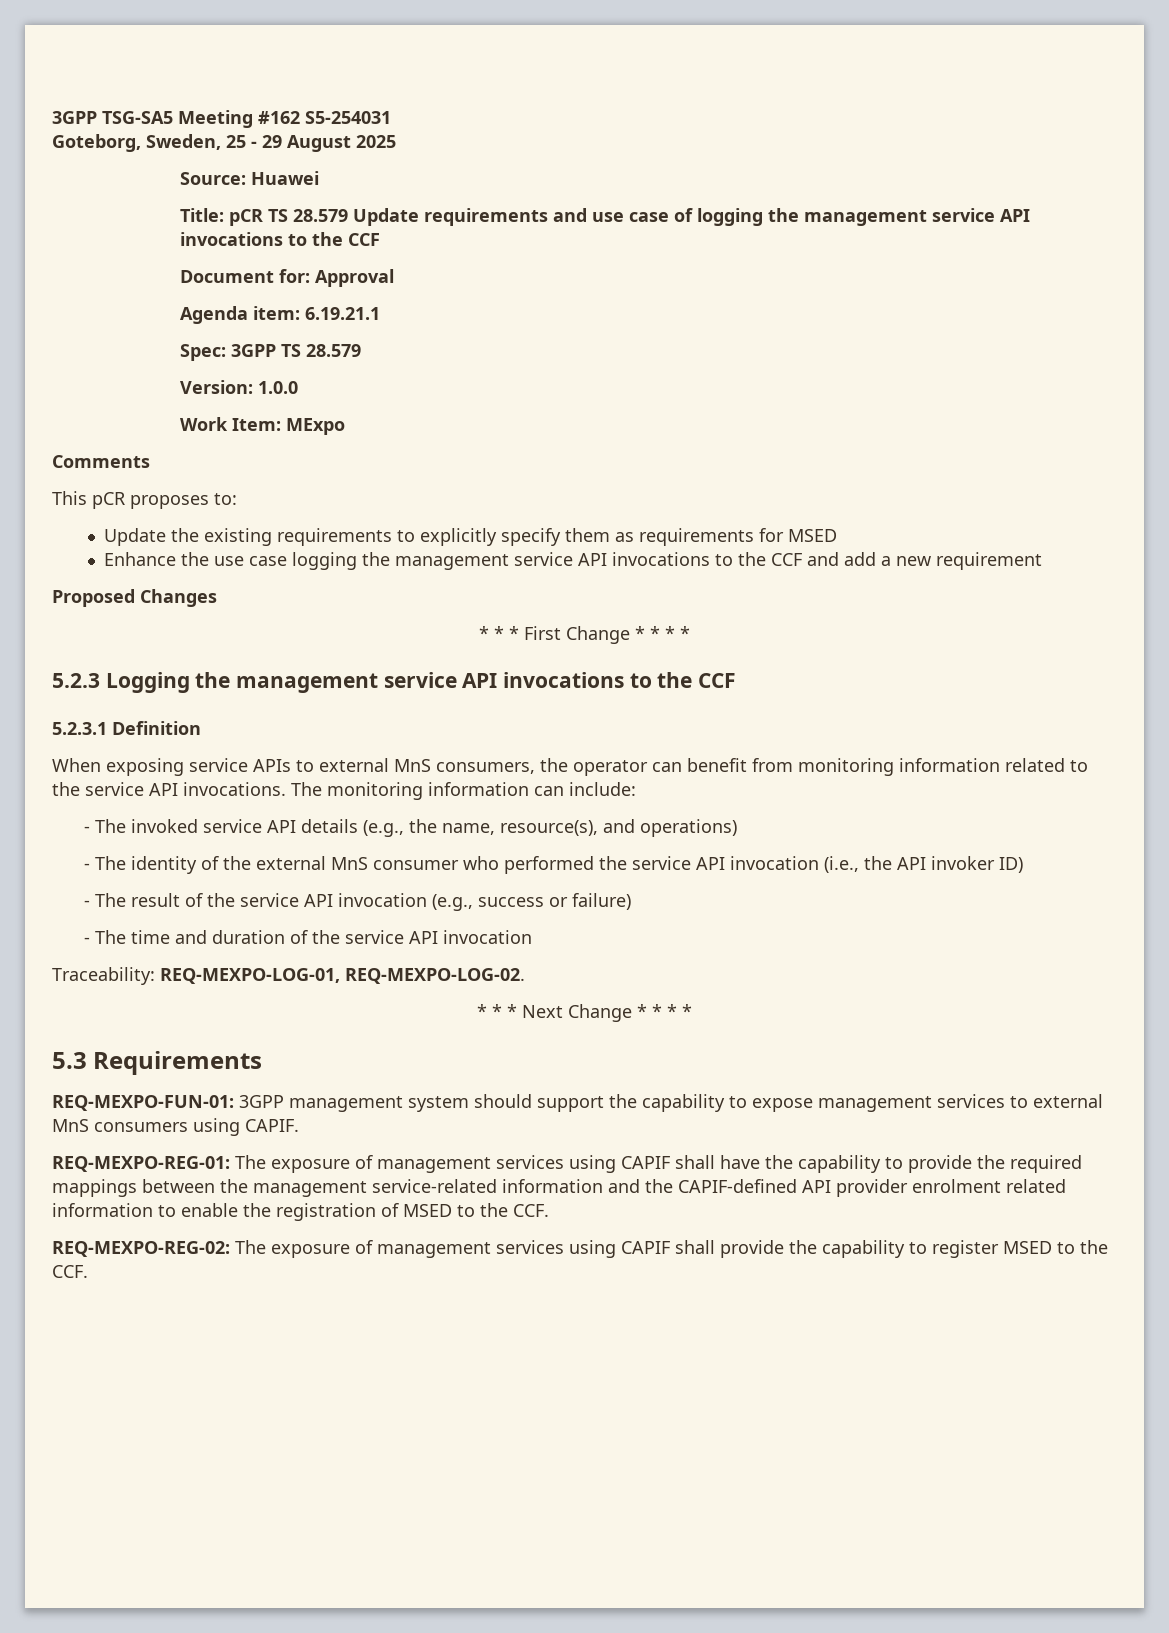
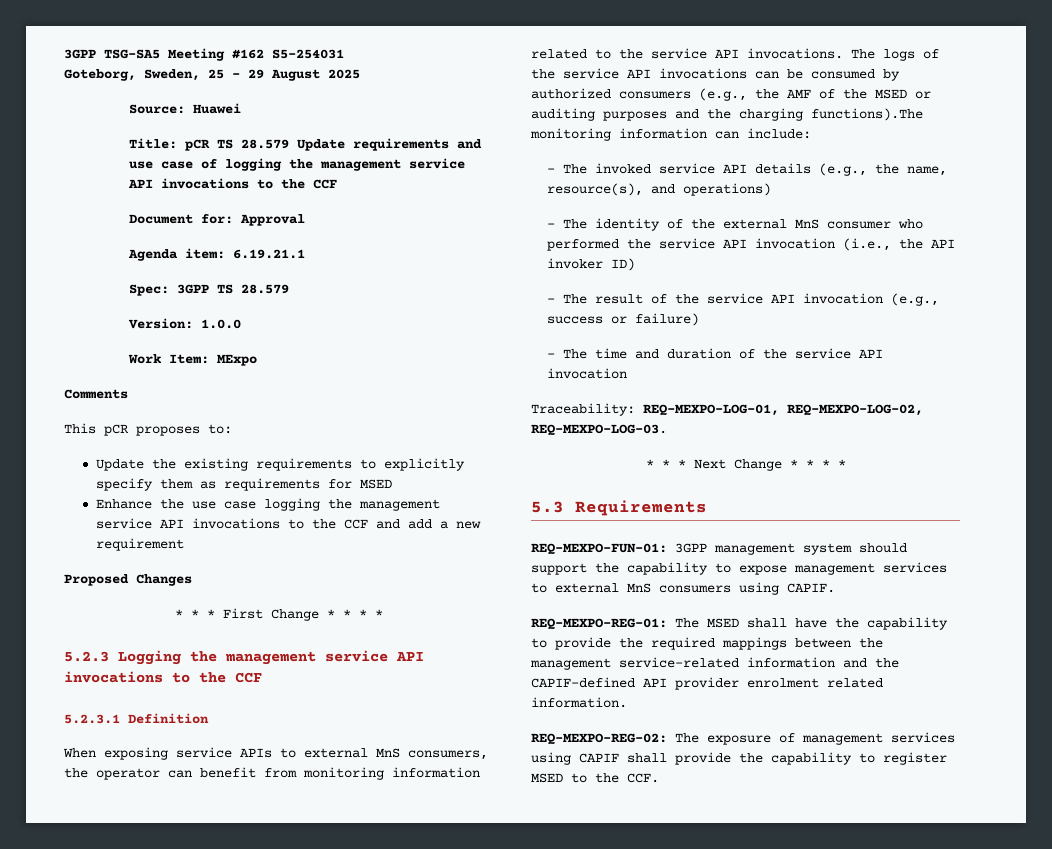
- The monitoring information can include:
+ The logs of the service API invocations can be consumed by authorized consumers (e.g., the AMF of the MSED or auditing purposes and the charging functions).The monitoring information can include:
- Traceability: REQ-MEXPO-LOG-01, REQ-MEXPO-LOG-02.
+ Traceability: REQ-MEXPO-LOG-01, REQ-MEXPO-LOG-02, REQ-MEXPO-LOG-03.
- REQ-MEXPO-REG-01: The exposure of management services using CAPIF shall have the capability to provide the required mappings between the management service-related information and the CAPIF-defined API provider enrolment related information to enable the registration of MSED to the CCF.
+ REQ-MEXPO-REG-01: The MSED shall have the capability to provide the required mappings between the management service-related information and the CAPIF-defined API provider enrolment related information.

